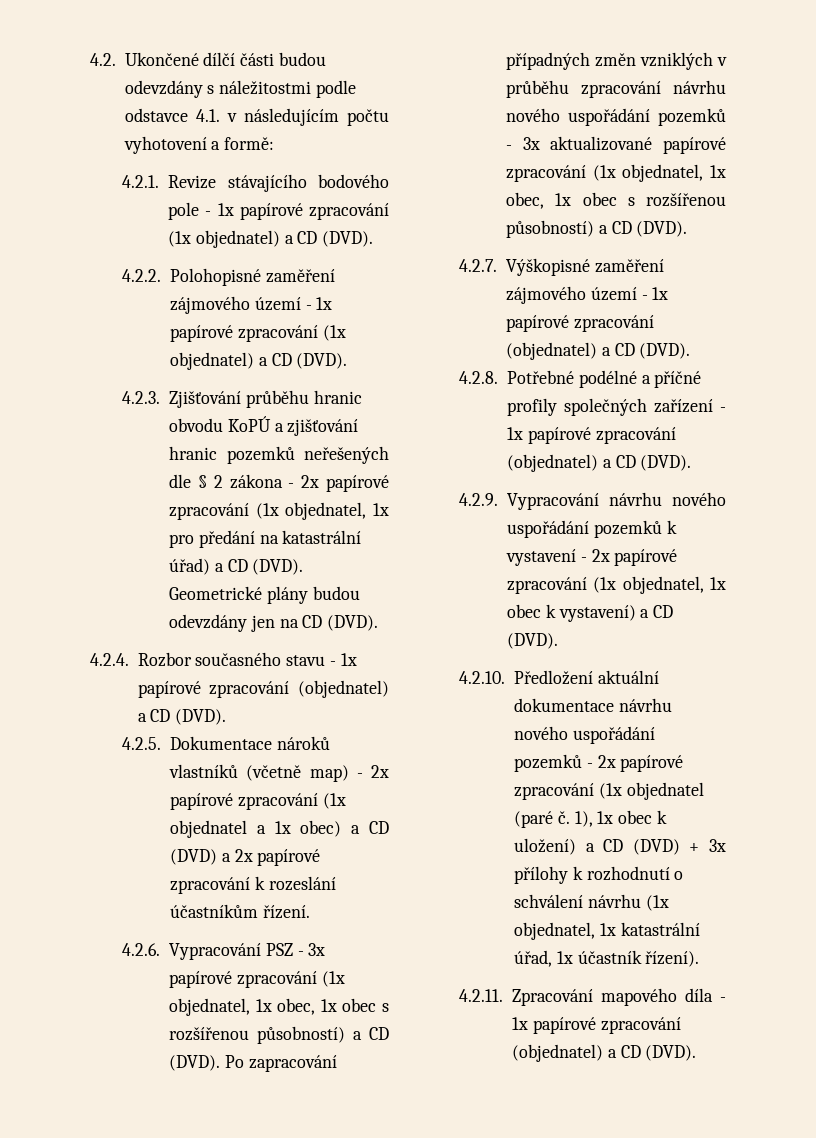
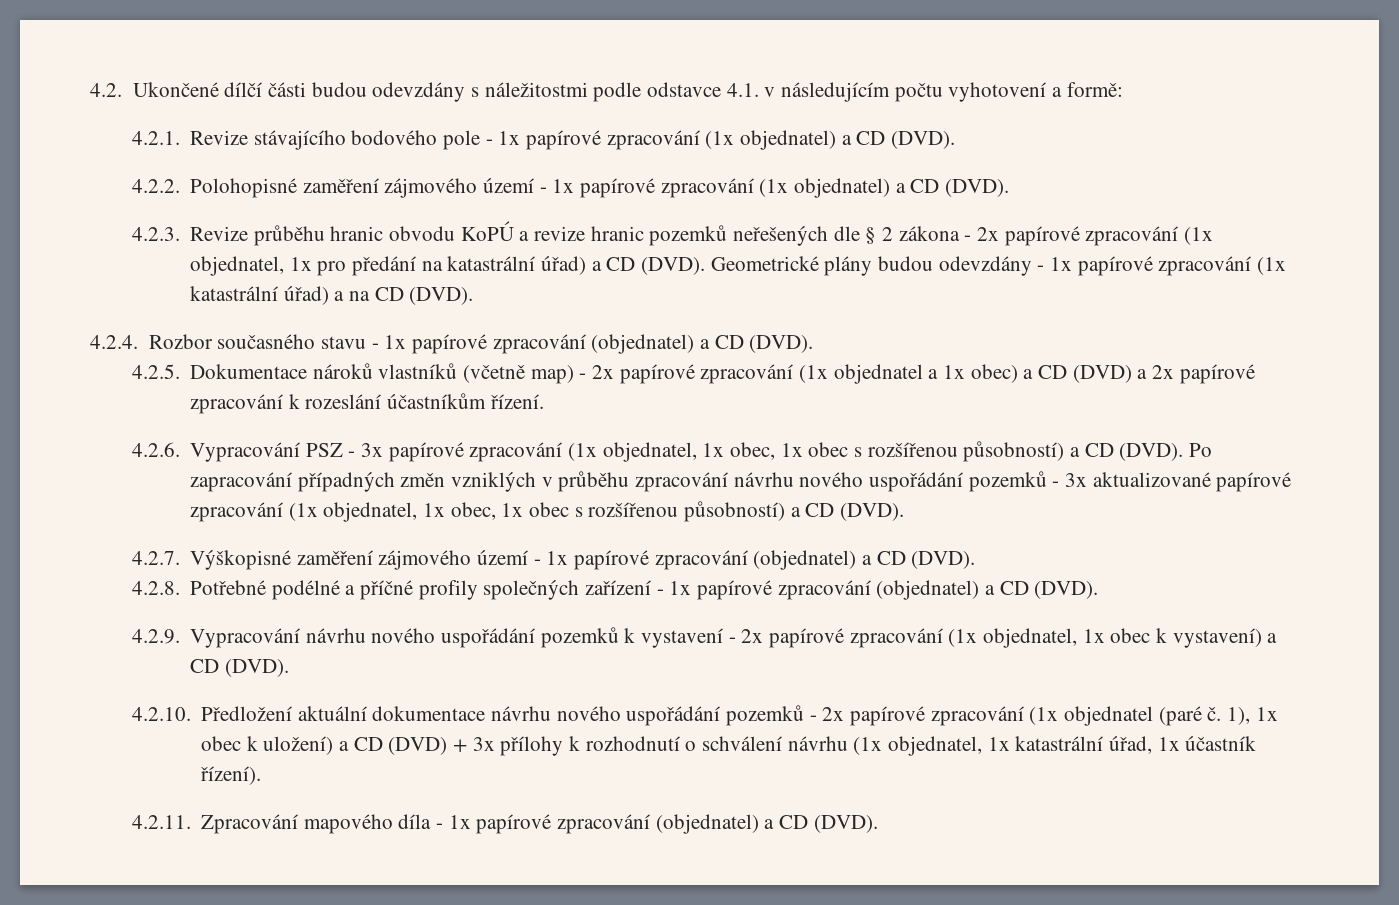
- 4.2.3. Zjišťování průběhu hranic obvodu KoPÚ a zjišťování hranic pozemků neřešených dle § 2 zákona - 2x papírové zpracování (1x objednatel, 1x pro předání na katastrální úřad) a CD (DVD).
+ 4.2.3. Revize průběhu hranic obvodu KoPÚ a revize hranic pozemků neřešených dle § 2 zákona - 2x papírové zpracování (1x objednatel, 1x pro předání na katastrální úřad) a CD (DVD).
- Geometrické plány budou odevzdány jen na CD (DVD).
+ Geometrické plány budou odevzdány - 1x papírové zpracování (1x katastrální úřad) a na CD (DVD).

